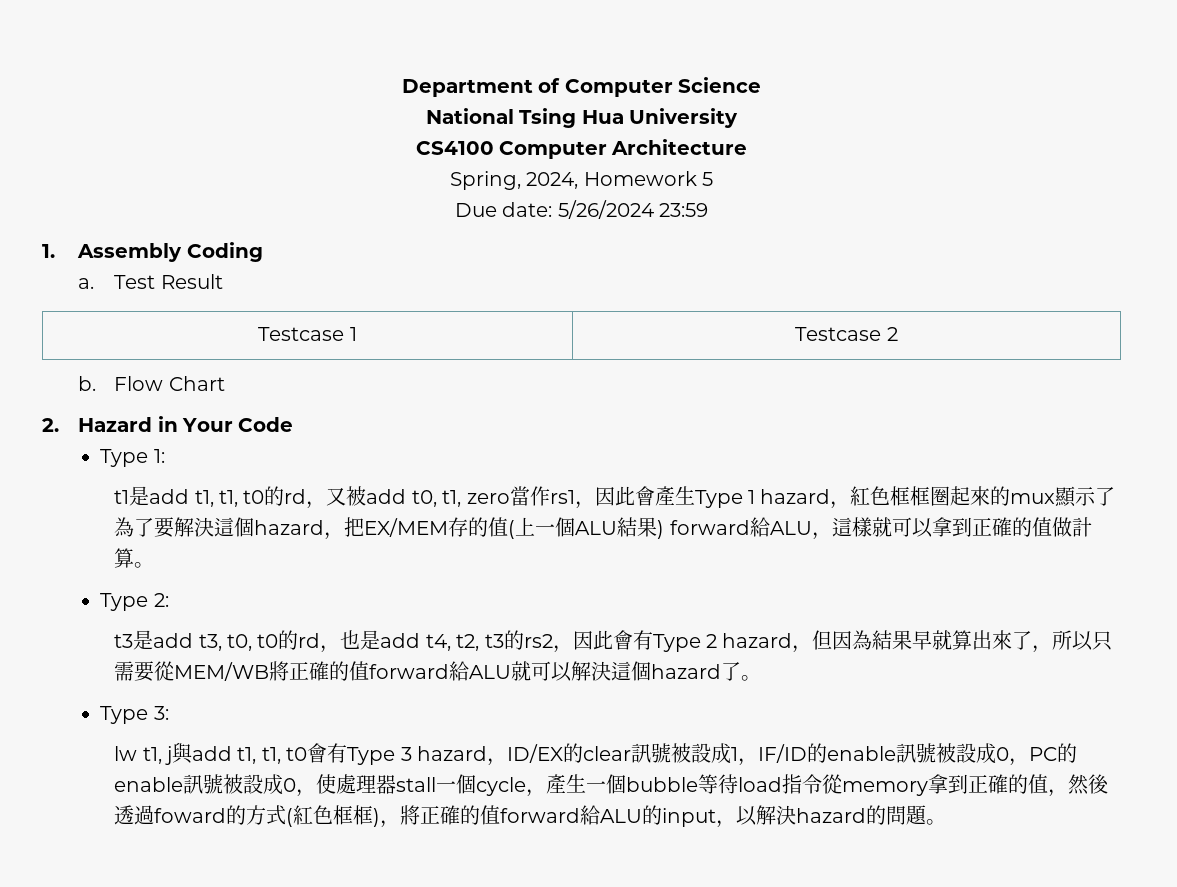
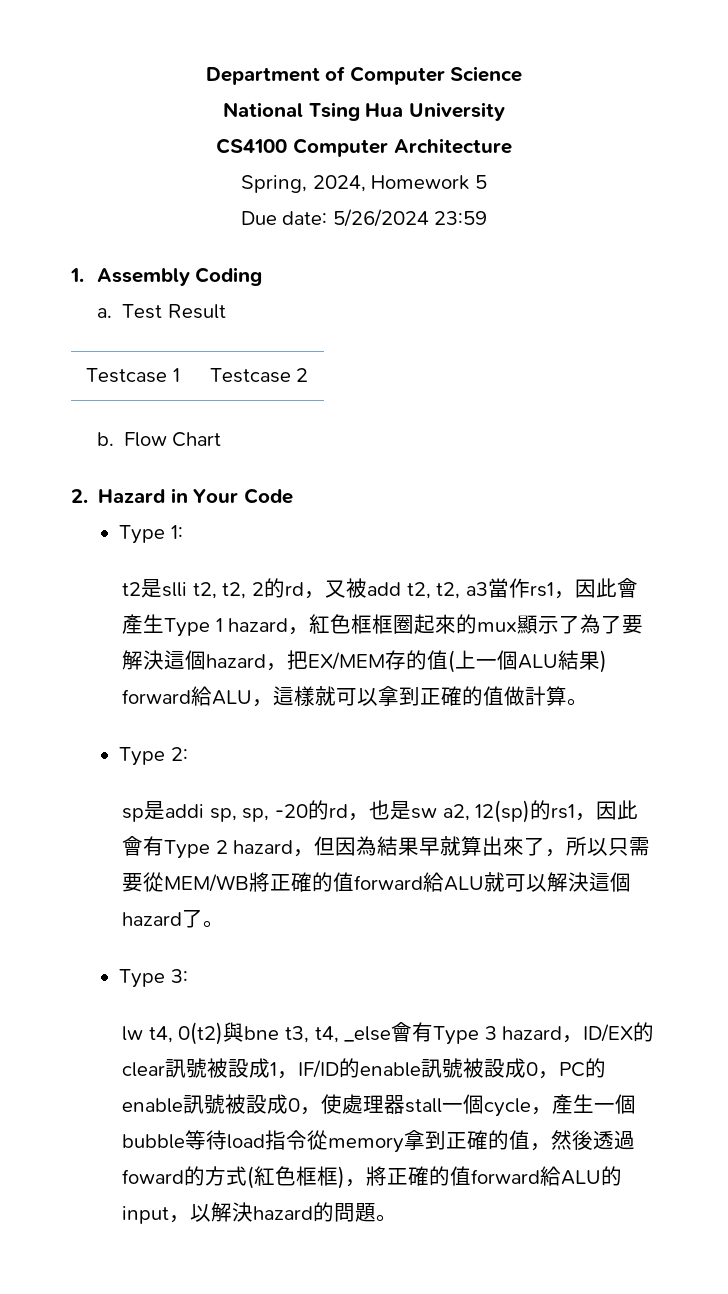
- t1是add t1, t1, t0的rd，又被add t0, t1, zero當作rs1，因此會產生Type 1 hazard，紅色框框圈起來的mux顯示了為了要解決這個hazard，把EX/MEM存的值(上一個ALU結果) forward給ALU，這樣就可以拿到正確的值做計算。
+ t2是slli t2, t2, 2的rd，又被add t2, t2, a3當作rs1，因此會產生Type 1 hazard，紅色框框圈起來的mux顯示了為了要解決這個hazard，把EX/MEM存的值(上一個ALU結果) forward給ALU，這樣就可以拿到正確的值做計算。
- t3是add t3, t0, t0的rd，也是add t4, t2, t3的rs2，因此會有Type 2 hazard，但因為結果早就算出來了，所以只需要從MEM/WB將正確的值forward給ALU就可以解決這個hazard了。
+ sp是addi sp, sp, -20的rd，也是sw a2, 12(sp)的rs1，因此會有Type 2 hazard，但因為結果早就算出來了，所以只需要從MEM/WB將正確的值forward給ALU就可以解決這個hazard了。
- lw t1, j與add t1, t1, t0會有Type 3 hazard，ID/EX的clear訊號被設成1，IF/ID的enable訊號被設成0，PC的enable訊號被設成0，使處理器stall一個cycle，產生一個bubble等待load指令從memory拿到正確的值，然後透過foward的方式(紅色框框)，將正確的值forward給ALU的input，以解決hazard的問題。
+ lw t4, 0(t2)與bne t3, t4, _else會有Type 3 hazard，ID/EX的clear訊號被設成1，IF/ID的enable訊號被設成0，PC的enable訊號被設成0，使處理器stall一個cycle，產生一個bubble等待load指令從memory拿到正確的值，然後透過foward的方式(紅色框框)，將正確的值forward給ALU的input，以解決hazard的問題。

